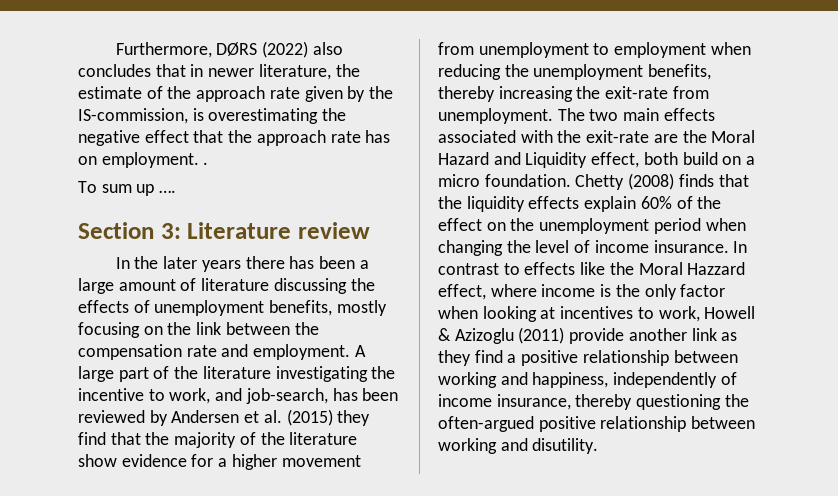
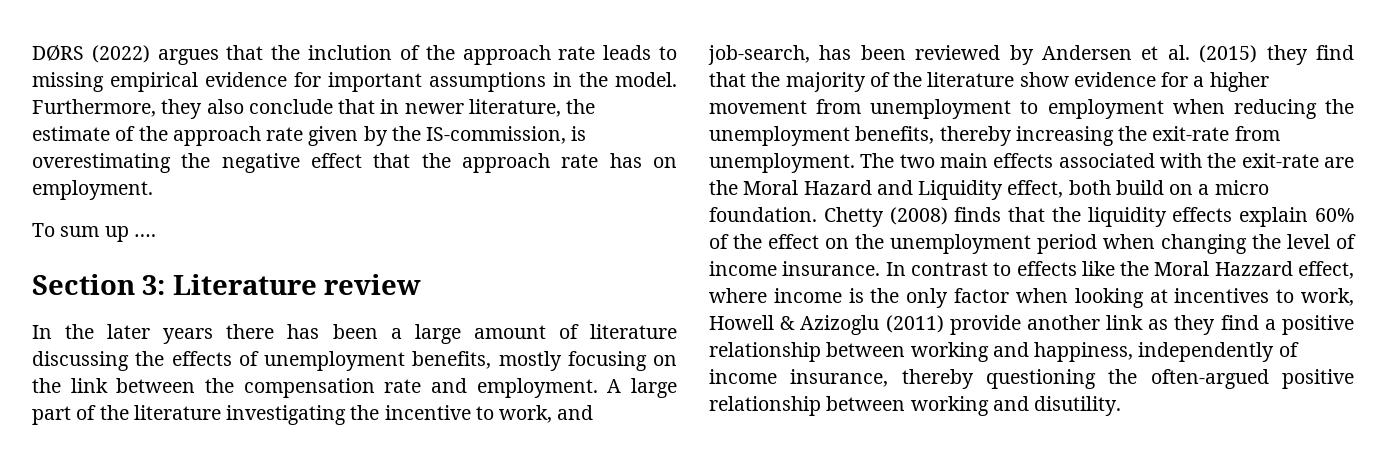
- Furthermore, DØRS (2022) also concludes that in newer literature, the estimate of the approach rate given by the IS-commission, is overestimating the negative effect that the approach rate has on employment. .
+ DØRS (2022) argues that the inclution of the approach rate leads to missing empirical evidence for important assumptions in the model. Furthermore, they also conclude that in newer literature, the estimate of the approach rate given by the IS-commission, is overestimating the negative effect that the approach rate has on employment.

